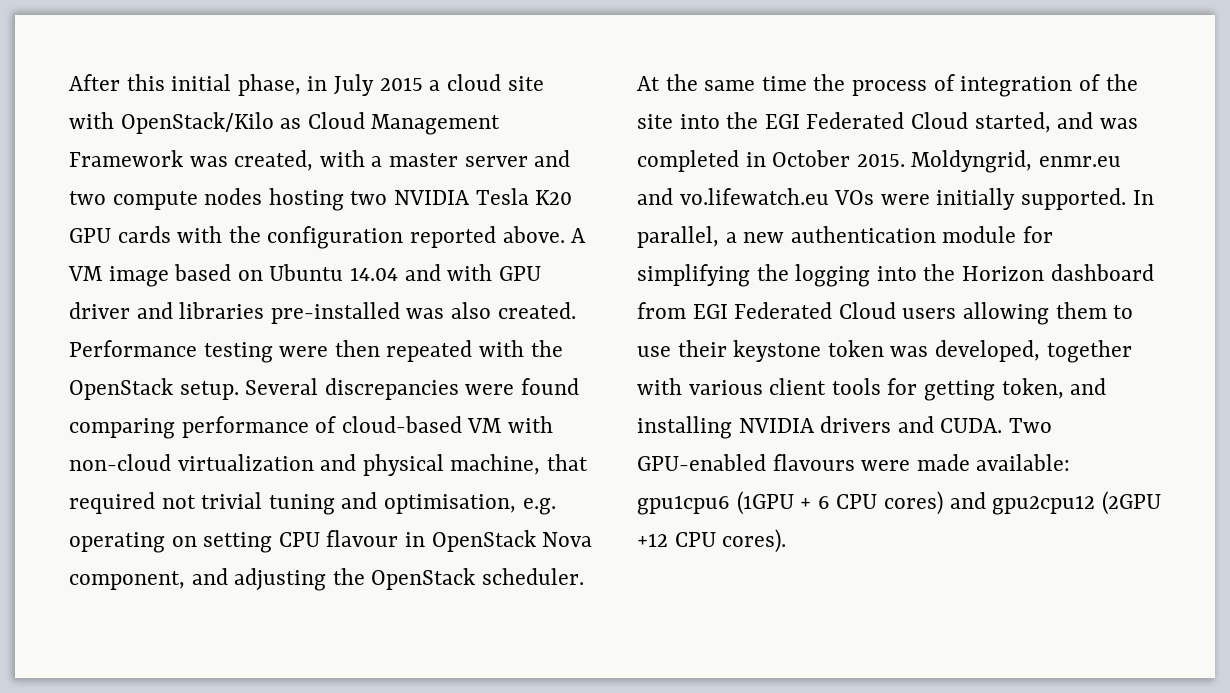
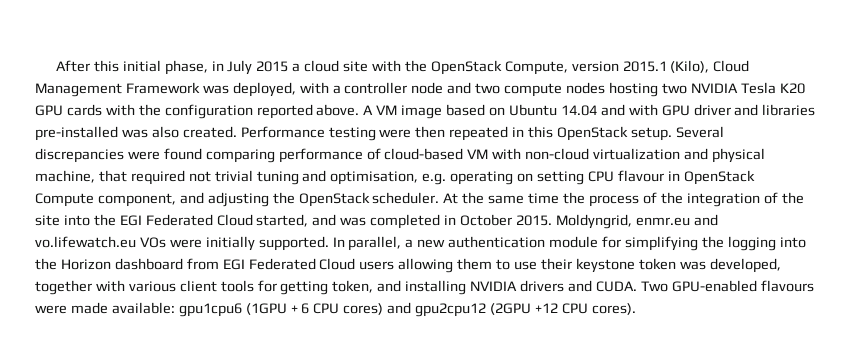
- After this initial phase, in July 2015 a cloud site with OpenStack/Kilo as Cloud Management Framework was created, with a master server and two compute nodes hosting two NVIDIA Tesla K20 GPU cards with the configuration reported above.
+ After this initial phase, in July 2015 a cloud site with the OpenStack Compute, version 2015.1 (Kilo), Cloud Management Framework was deployed, with a controller node and two compute nodes hosting two NVIDIA Tesla K20 GPU cards with the configuration reported above.
- Performance testing were then repeated with the OpenStack setup.
+ Performance testing were then repeated in this OpenStack setup.
- Several discrepancies were found comparing performance of cloud-based VM with non-cloud virtualization and physical machine, that required not trivial tuning and optimisation, e.g. operating on setting CPU flavour in OpenStack Nova component, and adjusting the OpenStack scheduler.
+ Several discrepancies were found comparing performance of cloud-based VM with non-cloud virtualization and physical machine, that required not trivial tuning and optimisation, e.g. operating on setting CPU flavour in OpenStack Compute component, and adjusting the OpenStack scheduler.
- At the same time the process of integration of the site into the EGI Federated Cloud started, and was completed in October 2015.
+ At the same time the process of the integration of the site into the EGI Federated Cloud started, and was completed in October 2015.

